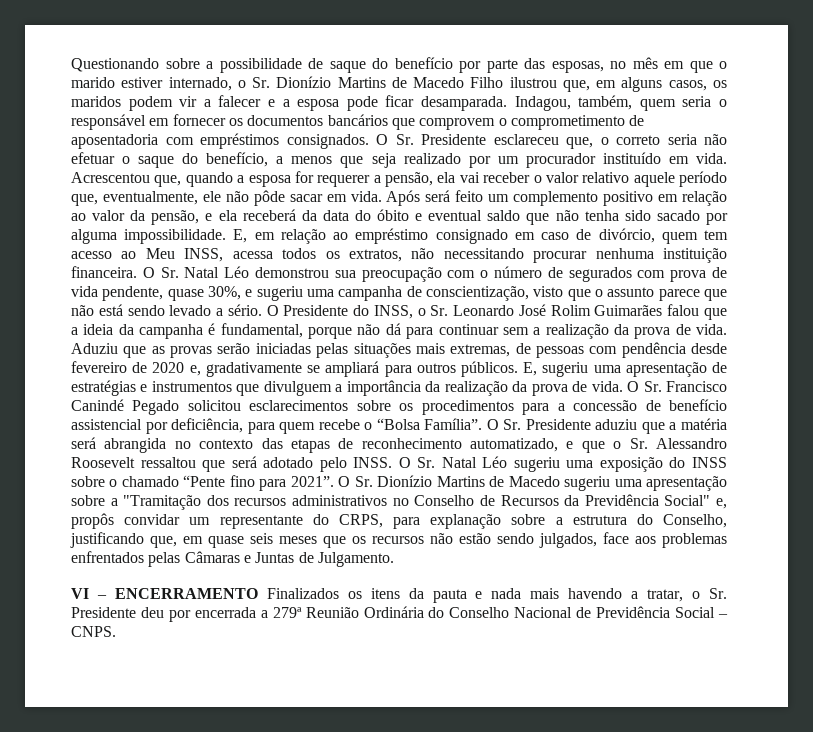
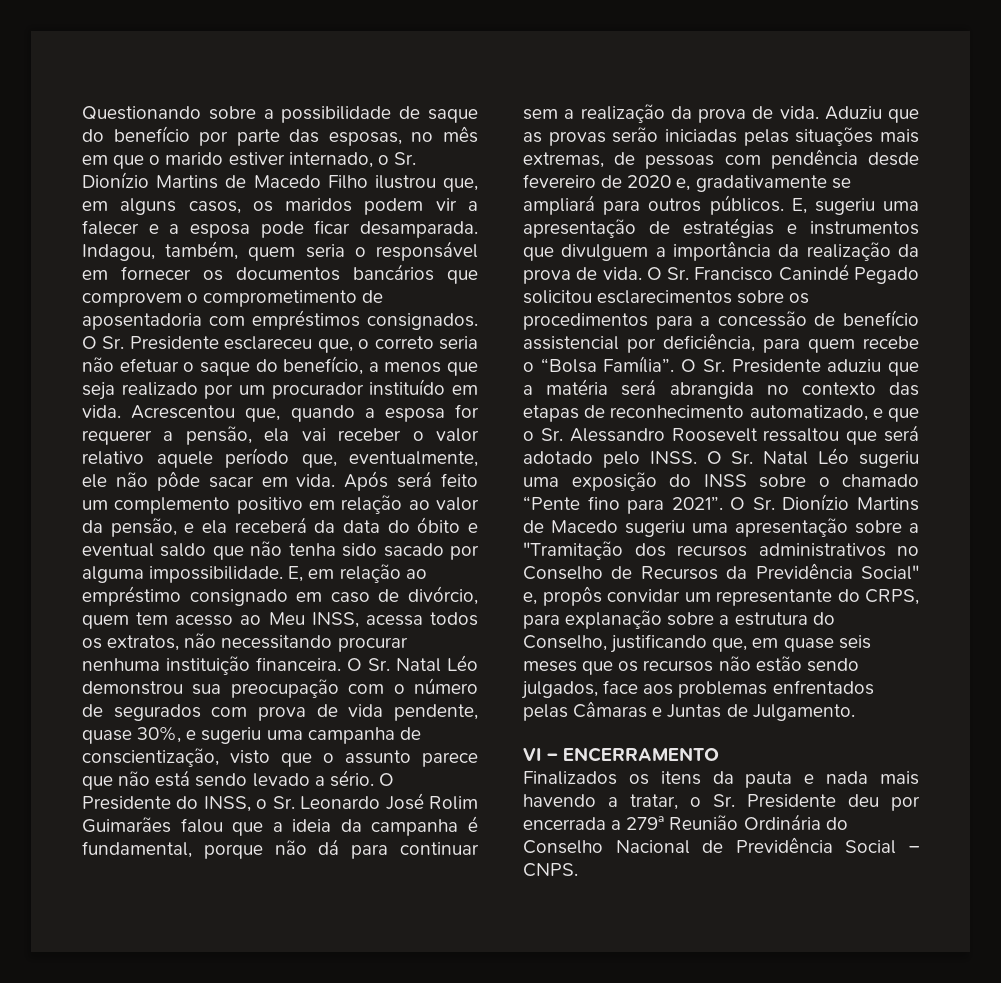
- VI – ENCERRAMENTO Finalizados os itens da pauta e nada mais havendo a tratar, o Sr. Presidente deu por encerrada a 279ª Reunião Ordinária do Conselho Nacional de Previdência Social – CNPS.
+ VI – ENCERRAMENTO
+ Finalizados os itens da pauta e nada mais havendo a tratar, o Sr. Presidente deu por encerrada a 279ª Reunião Ordinária do Conselho Nacional de Previdência Social – CNPS.

